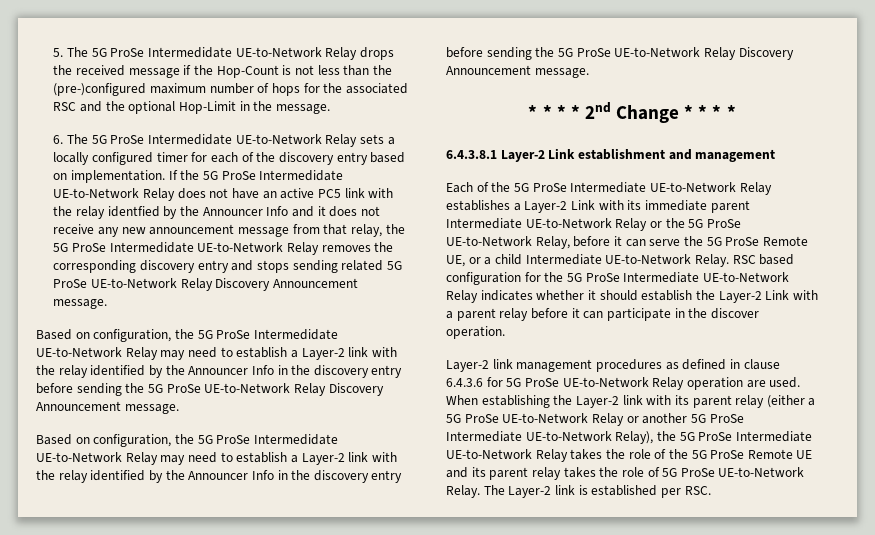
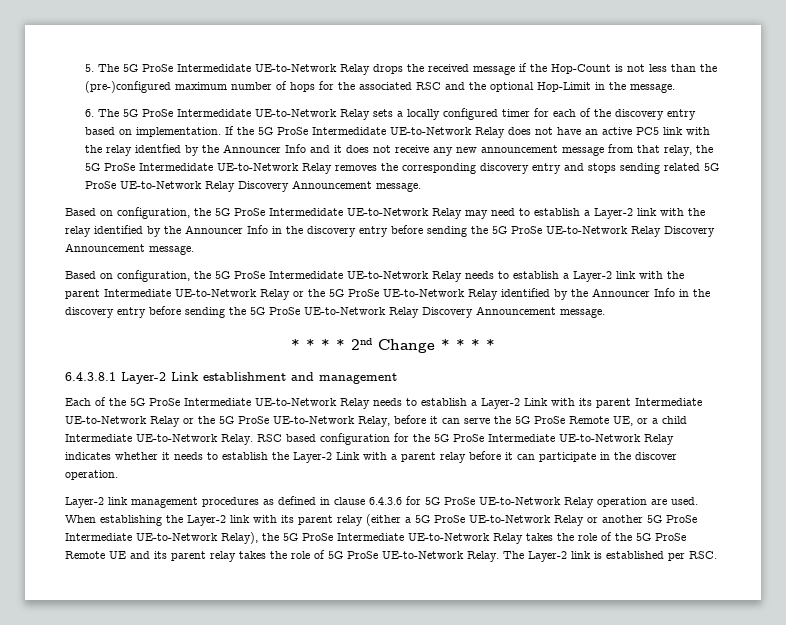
  If the 5G ProSe Intermedidate UE-to-Network Relay does not have an active PC5 link with the relay identfied by the Announcer Info and it does not receive any new announcement message from that relay, the 5G ProSe Intermedidate UE-to-Network Relay removes the corresponding discovery entry and stops sending related 5G ProSe UE-to-Network Relay Discovery Announcement message.
  Based on configuration, the 5G ProSe Intermedidate UE-to-Network Relay may need to establish a Layer-2 link with the relay identified by the Announcer Info in the discovery entry before sending the 5G ProSe UE-to-Network Relay Discovery Announcement message.
- Based on configuration, the 5G ProSe Intermedidate UE-to-Network Relay may need to establish a Layer-2 link with the relay identified by the Announcer Info in the discovery entry before sending the 5G ProSe UE-to-Network Relay Discovery Announcement message.
+ Based on configuration, the 5G ProSe Intermedidate UE-to-Network Relay needs to establish a Layer-2 link with the parent Intermediate UE-to-Network Relay or the 5G ProSe UE-to-Network Relay identified by the Announcer Info in the discovery entry before sending the 5G ProSe UE-to-Network Relay Discovery Announcement message.
- Each of the 5G ProSe Intermediate UE-to-Network Relay establishes a Layer-2 Link with its immediate parent Intermediate UE-to-Network Relay or the 5G ProSe UE-to-Network Relay, before it can serve the 5G ProSe Remote UE, or a child Intermediate UE-to-Network Relay.
+ Each of the 5G ProSe Intermediate UE-to-Network Relay needs to establish a Layer-2 Link with its parent Intermediate UE-to-Network Relay or the 5G ProSe UE-to-Network Relay, before it can serve the 5G ProSe Remote UE, or a child Intermediate UE-to-Network Relay.
- RSC based configuration for the 5G ProSe Intermediate UE-to-Network Relay indicates whether it should establish the Layer-2 Link with a parent relay before it can participate in the discover operation.
+ RSC based configuration for the 5G ProSe Intermediate UE-to-Network Relay indicates whether it needs to establish the Layer-2 Link with a parent relay before it can participate in the discover operation.

